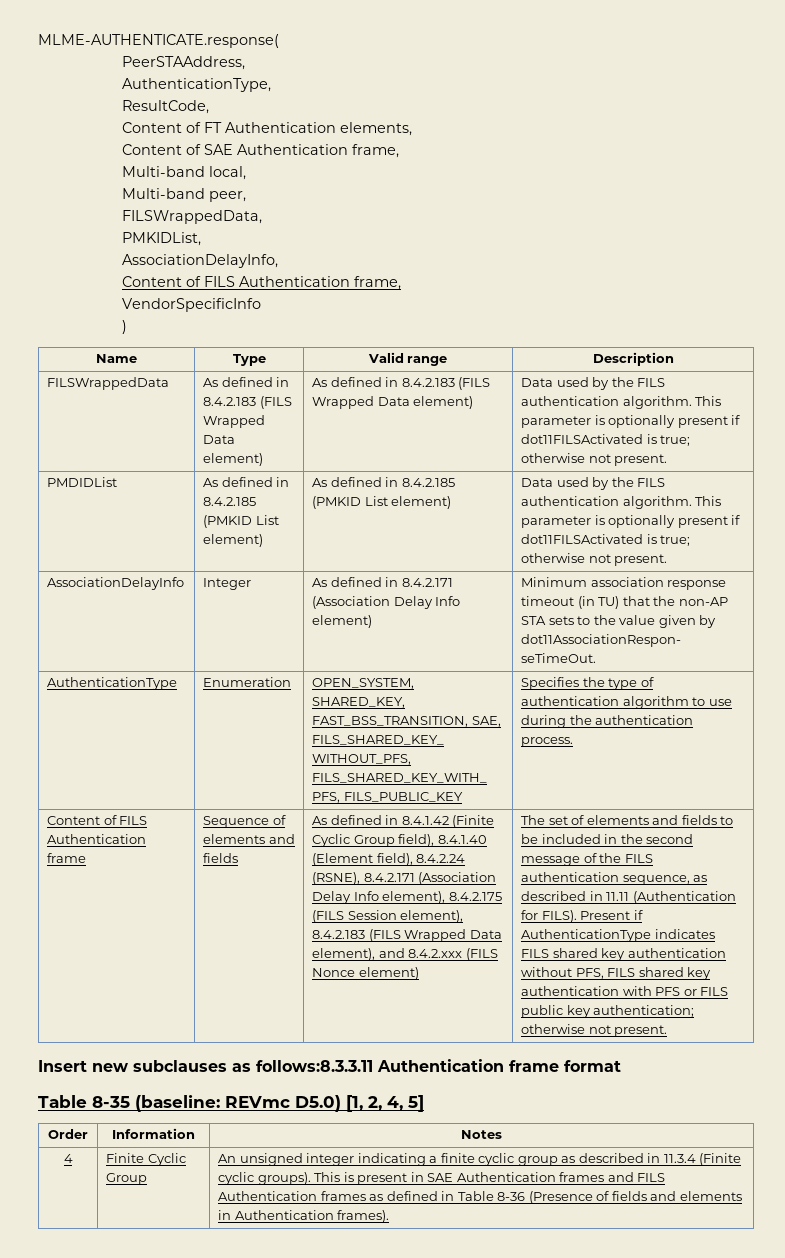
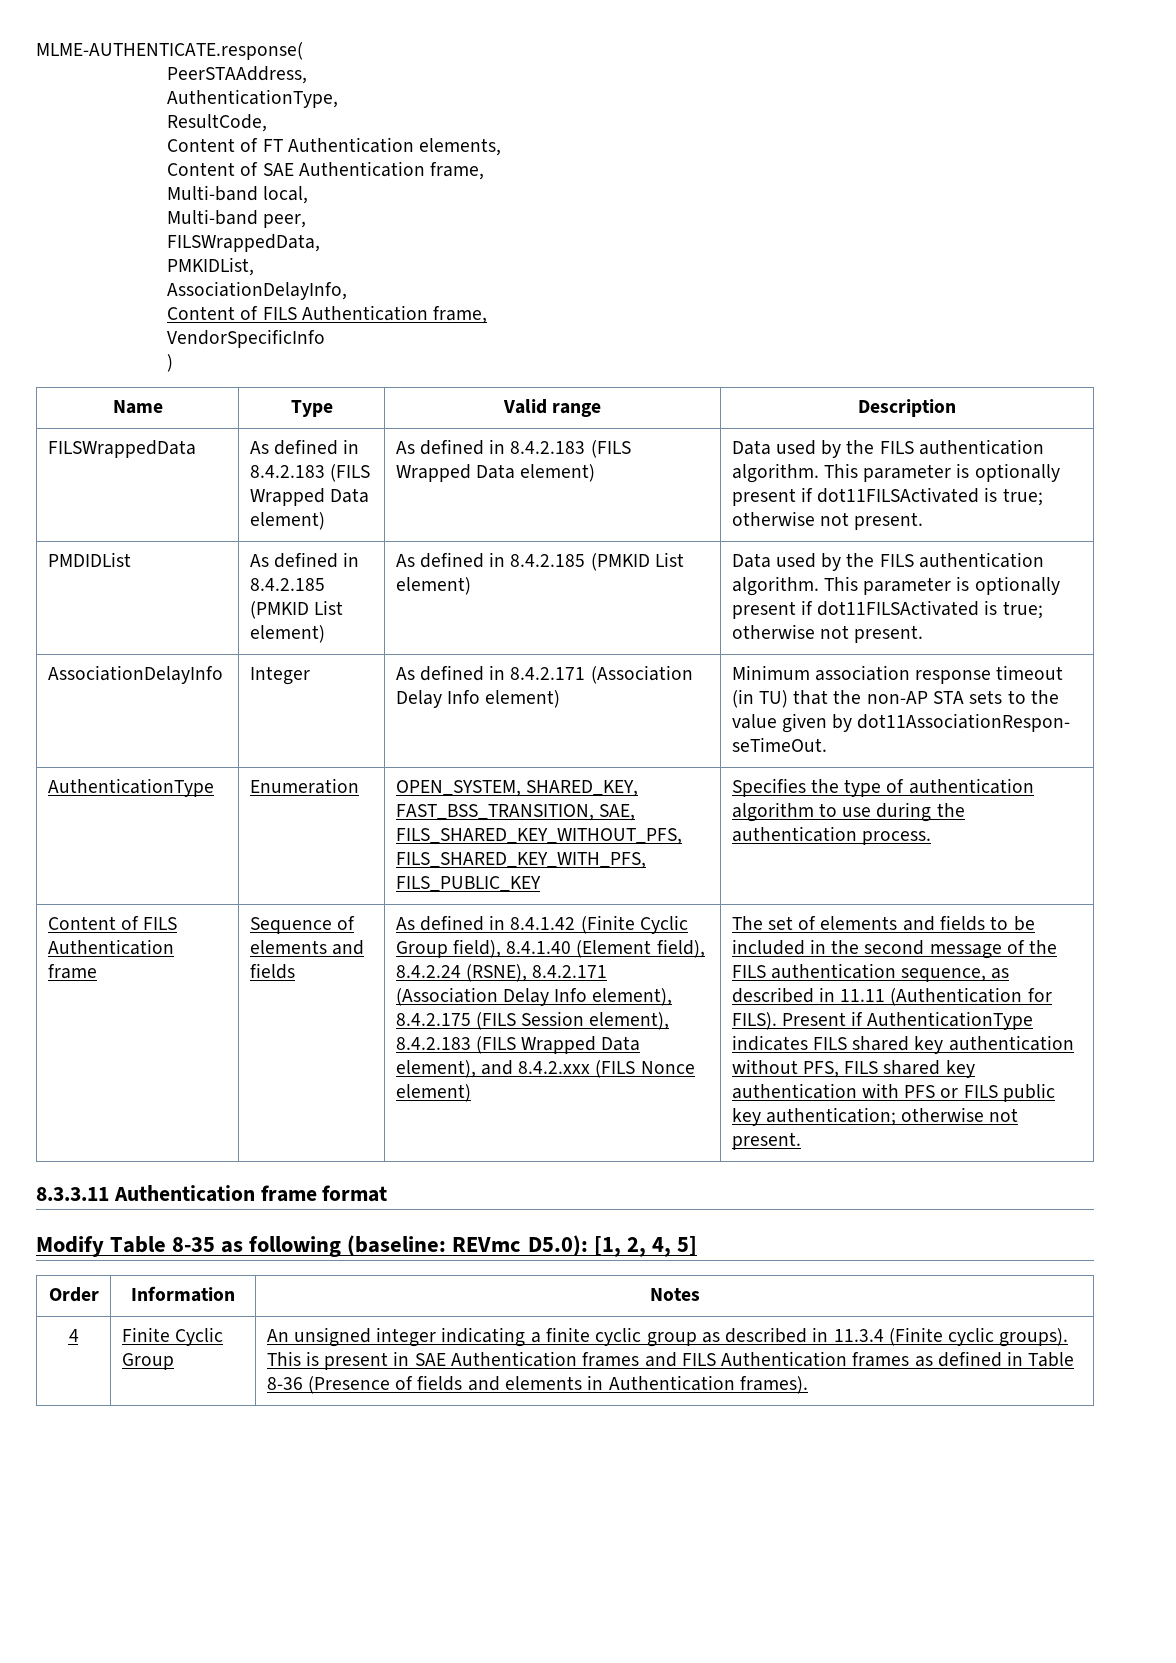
- Insert new subclauses as follows:8.3.3.11 Authentication frame format
+ 8.3.3.11 Authentication frame format
- Table 8-35 (baseline: REVmc D5.0) [1, 2, 4, 5]
+ Modify Table 8-35 as following (baseline: REVmc D5.0): [1, 2, 4, 5]

